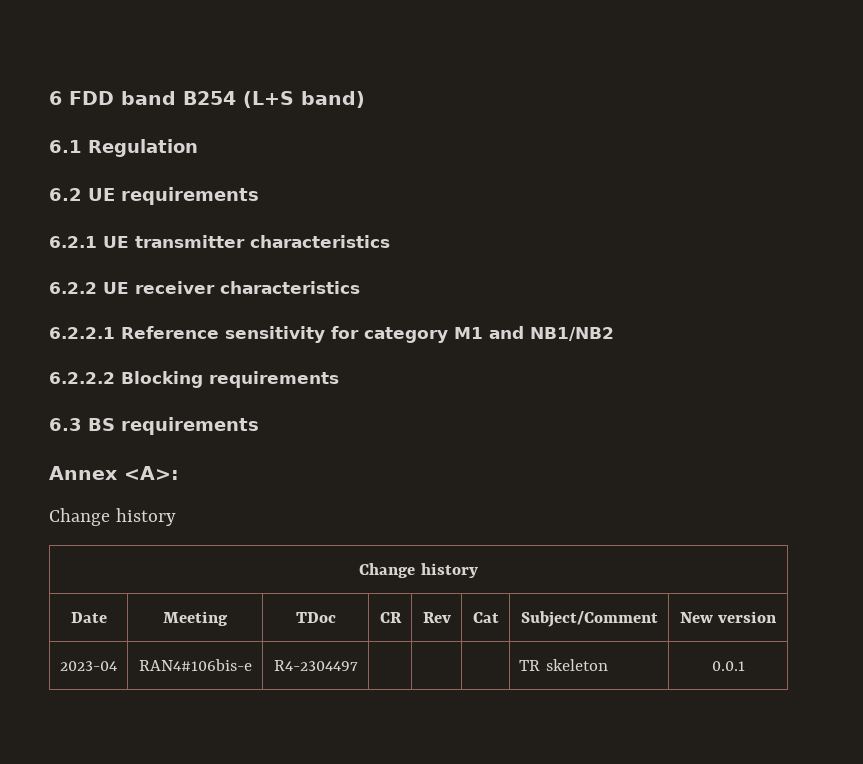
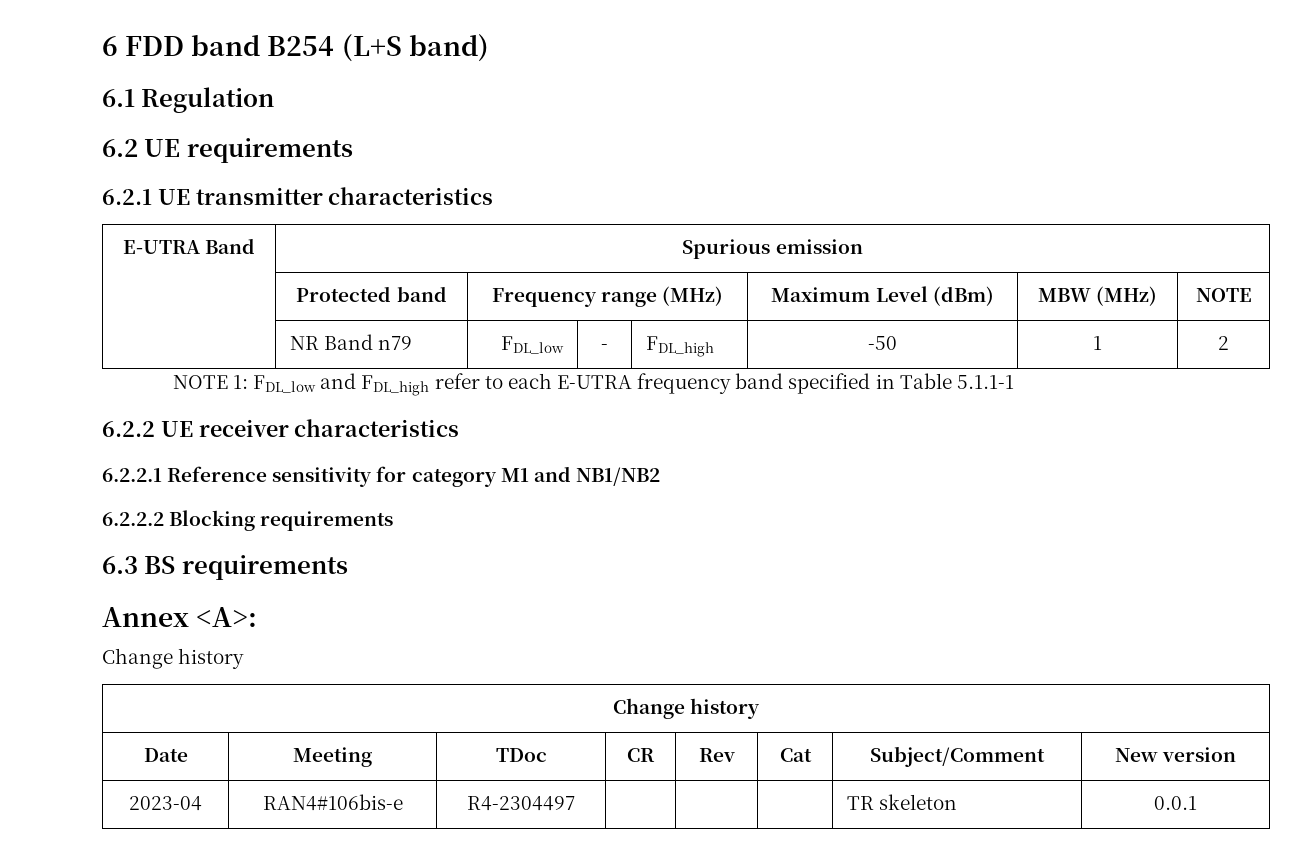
+ E-UTRA Band | Spurious emission
+ | Protected band | Frequency range (MHz) | Maximum Level (dBm) | MBW (MHz) | NOTE
+ | NR Band n79 | FDL_low | - | FDL_high | -50 | 1 | 2
+ NOTE 1: FDL_low and FDL_high refer to each E-UTRA frequency band specified in Table 5.1.1-1

